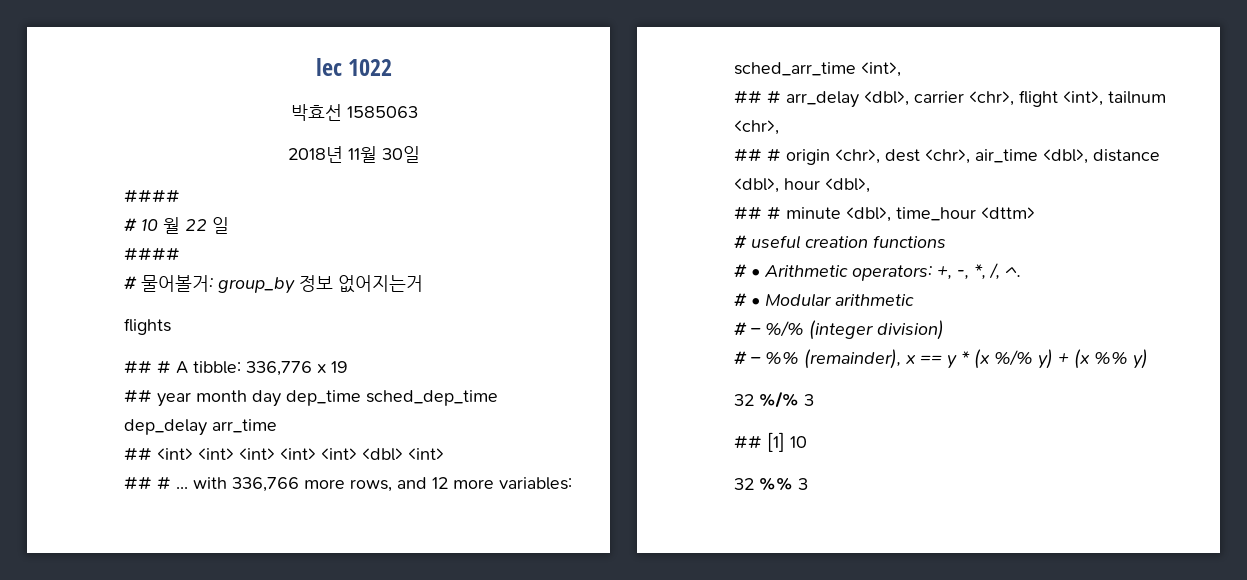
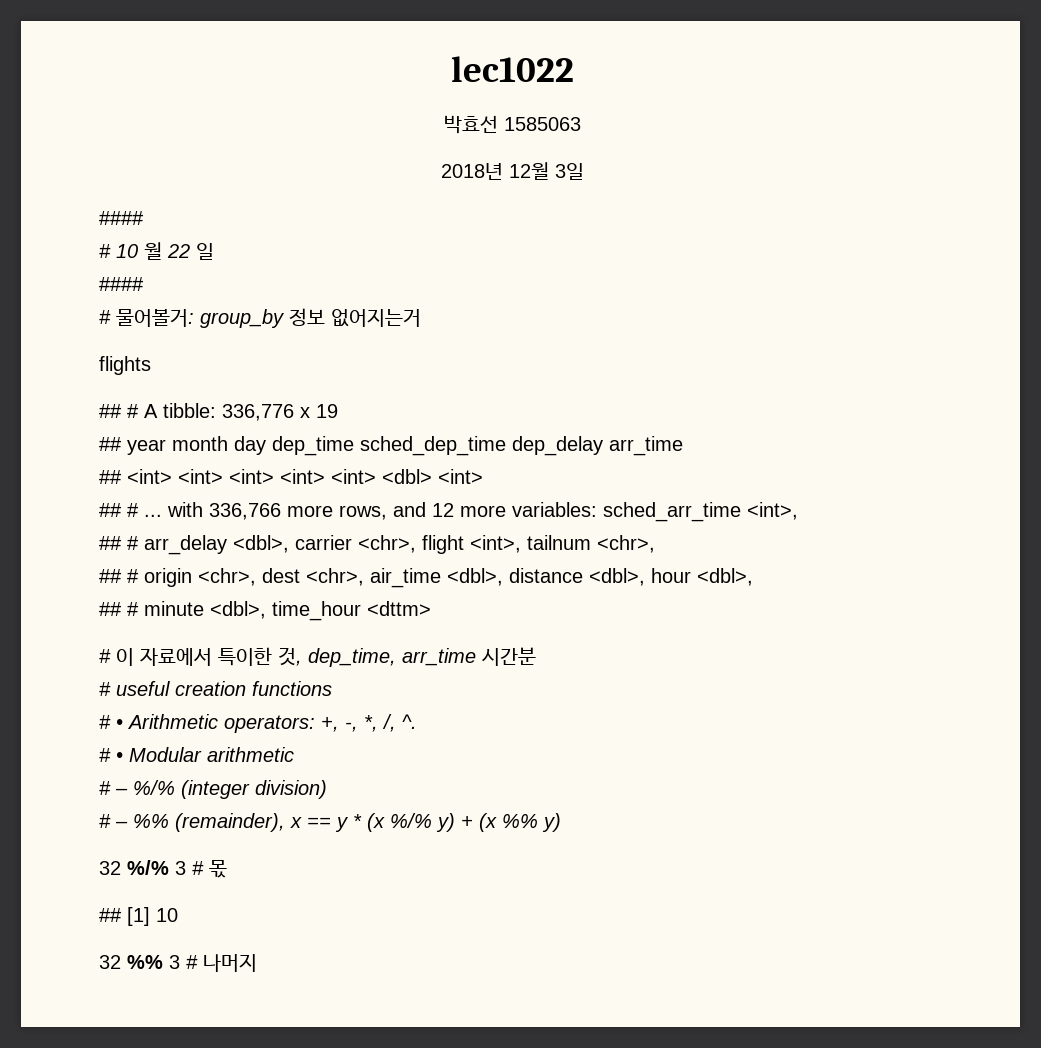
- lec 1022
+ lec1022
- 2018년 11월 30일
+ 2018년 12월 3일
+ # 이 자료에서 특이한 것, dep_time, arr_time 시간분
- 32 %/% 3
+ 32 %/% 3 # 몫
- 32 %% 3
+ 32 %% 3 # 나머지

